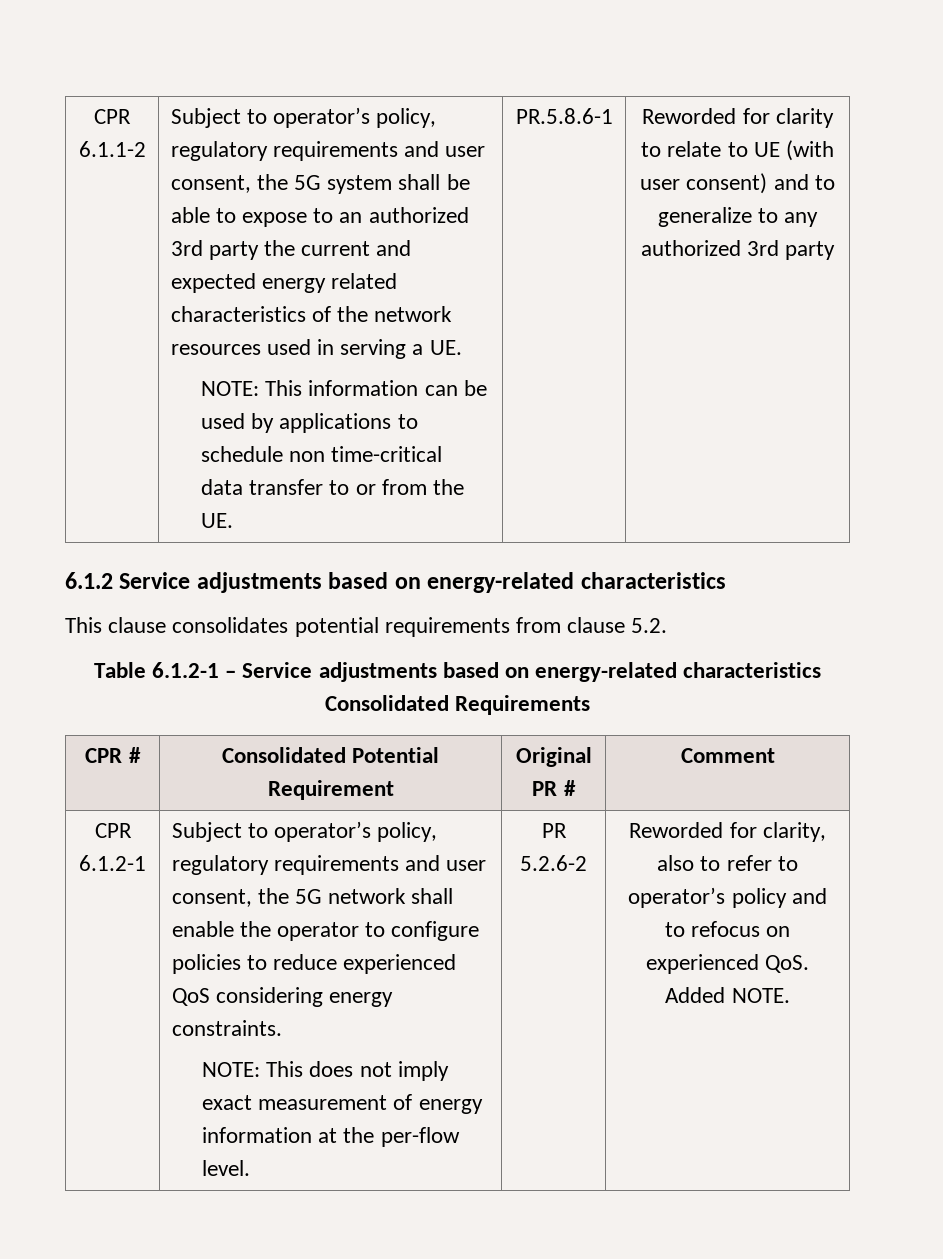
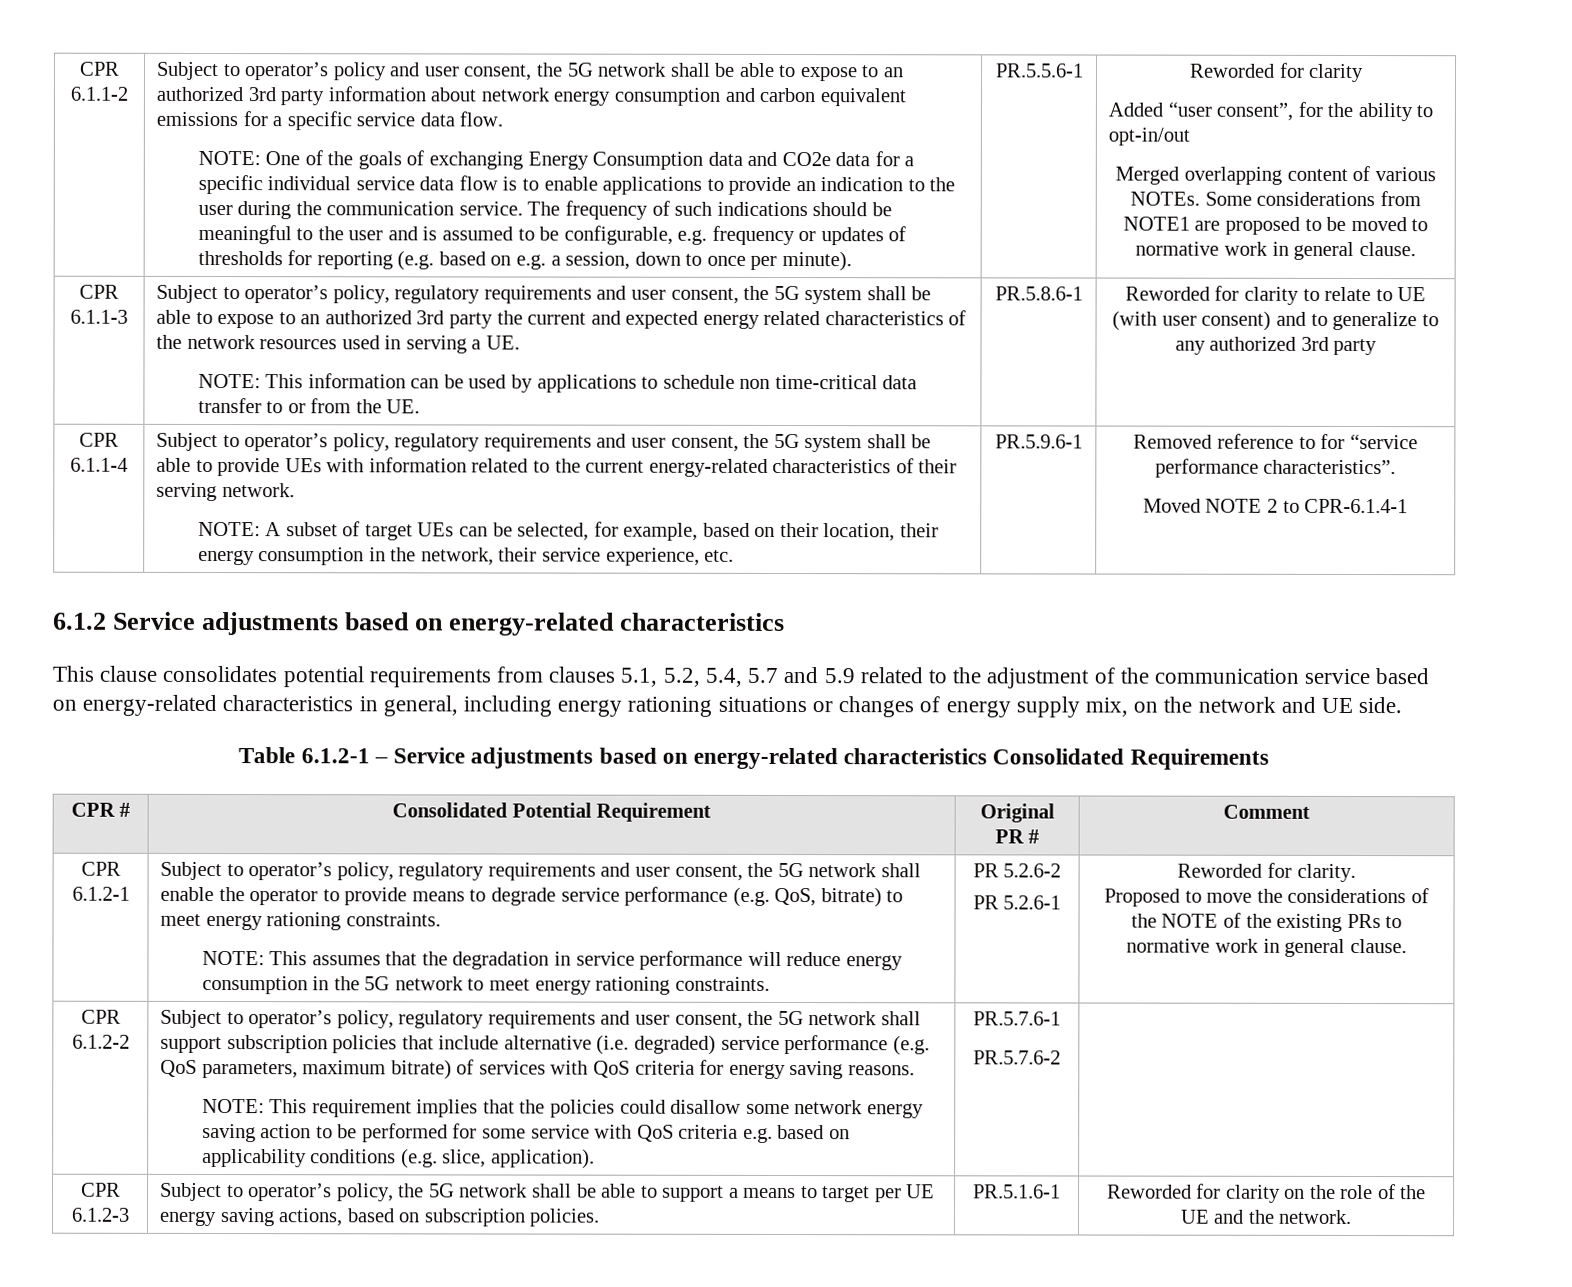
+ Subject to operator’s policy and user consent, the 5G network shall be able to expose to an authorized 3rd party information about network energy consumption and carbon equivalent emissions for a specific service data flow.
+ NOTE: One of the goals of exchanging Energy Consumption data and CO2e data for a specific individual service data flow is to enable applications to provide an indication to the user during the communication service. The frequency of such indications should be meaningful to the user and is assumed to be configurable, e.g. frequency or updates of thresholds for reporting (e.g. based on e.g. a session, down to once per minute). | PR.5.5.6-1 | Reworded for clarity
+ Added “user consent”, for the ability to opt-in/out
+ Merged overlapping content of various NOTEs. Some considerations from NOTE1 are proposed to be moved to normative work in general clause.
+ CPR 6.1.1-3
+ CPR 6.1.1-4 | Subject to operator’s policy, regulatory requirements and user consent, the 5G system shall be able to provide UEs with information related to the current energy-related characteristics of their serving network.
+ NOTE: A subset of target UEs can be selected, for example, based on their location, their energy consumption in the network, their service experience, etc. | PR.5.9.6-1 | Removed reference to for “service performance characteristics”.
+ Moved NOTE 2 to CPR-6.1.4-1
- This clause consolidates potential requirements from clause 5.2.
+ This clause consolidates potential requirements from clauses 5.1, 5.2, 5.4, 5.7 and 5.9 related to the adjustment of the communication service based on energy-related characteristics in general, including energy rationing situations or changes of energy supply mix, on the network and UE side.
- Subject to operator’s policy, regulatory requirements and user consent, the 5G network shall enable the operator to configure policies to reduce experienced QoS considering energy constraints.
- NOTE: This does not imply exact measurement of energy information at the per-flow level.
+ Subject to operator’s policy, regulatory requirements and user consent, the 5G network shall enable the operator to provide means to degrade service performance (e.g. QoS, bitrate) to meet energy rationing constraints.
+ NOTE: This assumes that the degradation in service performance will reduce energy consumption in the 5G network to meet energy rationing constraints.
- Reworded for clarity, also to refer to operator’s policy and to refocus on experienced QoS. Added NOTE.
+ PR 5.2.6-1 | Reworded for clarity.
+ Proposed to move the considerations of the NOTE of the existing PRs to normative work in general clause.
+ CPR 6.1.2-2 | Subject to operator’s policy, regulatory requirements and user consent, the 5G network shall support subscription policies that include alternative (i.e. degraded) service performance (e.g. QoS parameters, maximum bitrate) of services with QoS criteria for energy saving reasons.
+ NOTE: This requirement implies that the policies could disallow some network energy saving action to be performed for some service with QoS criteria e.g. based on applicability conditions (e.g. slice, application). | PR.5.7.6-1
+ PR.5.7.6-2 |
+ CPR 6.1.2-3 | Subject to operator’s policy, the 5G network shall be able to support a means to target per UE energy saving actions, based on subscription policies. | PR.5.1.6-1 | Reworded for clarity on the role of the UE and the network.

